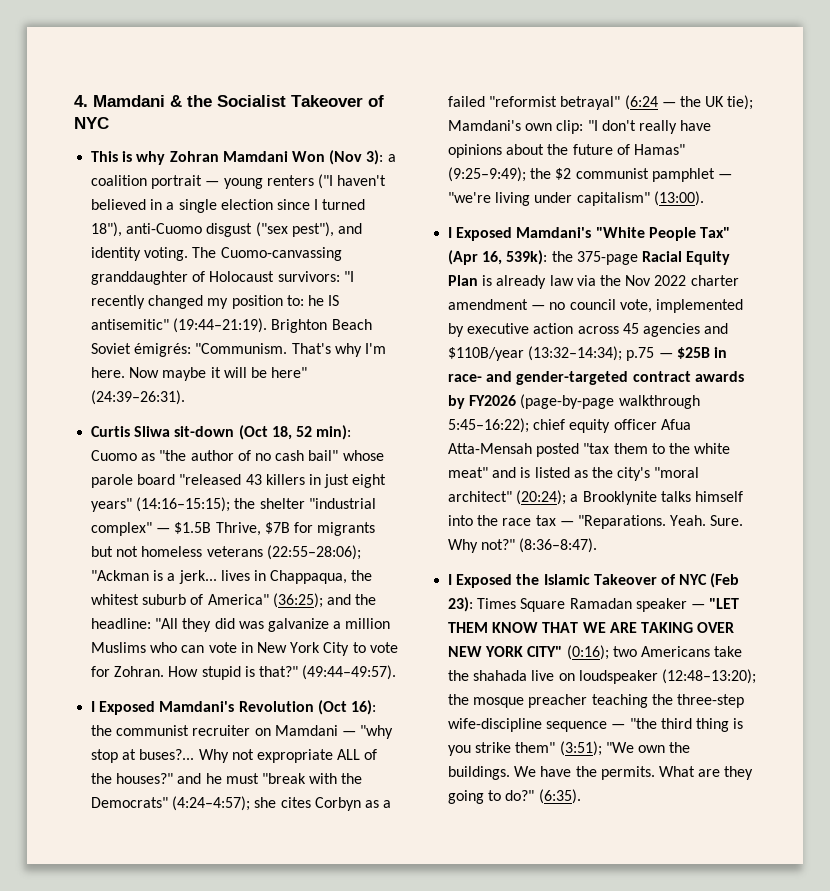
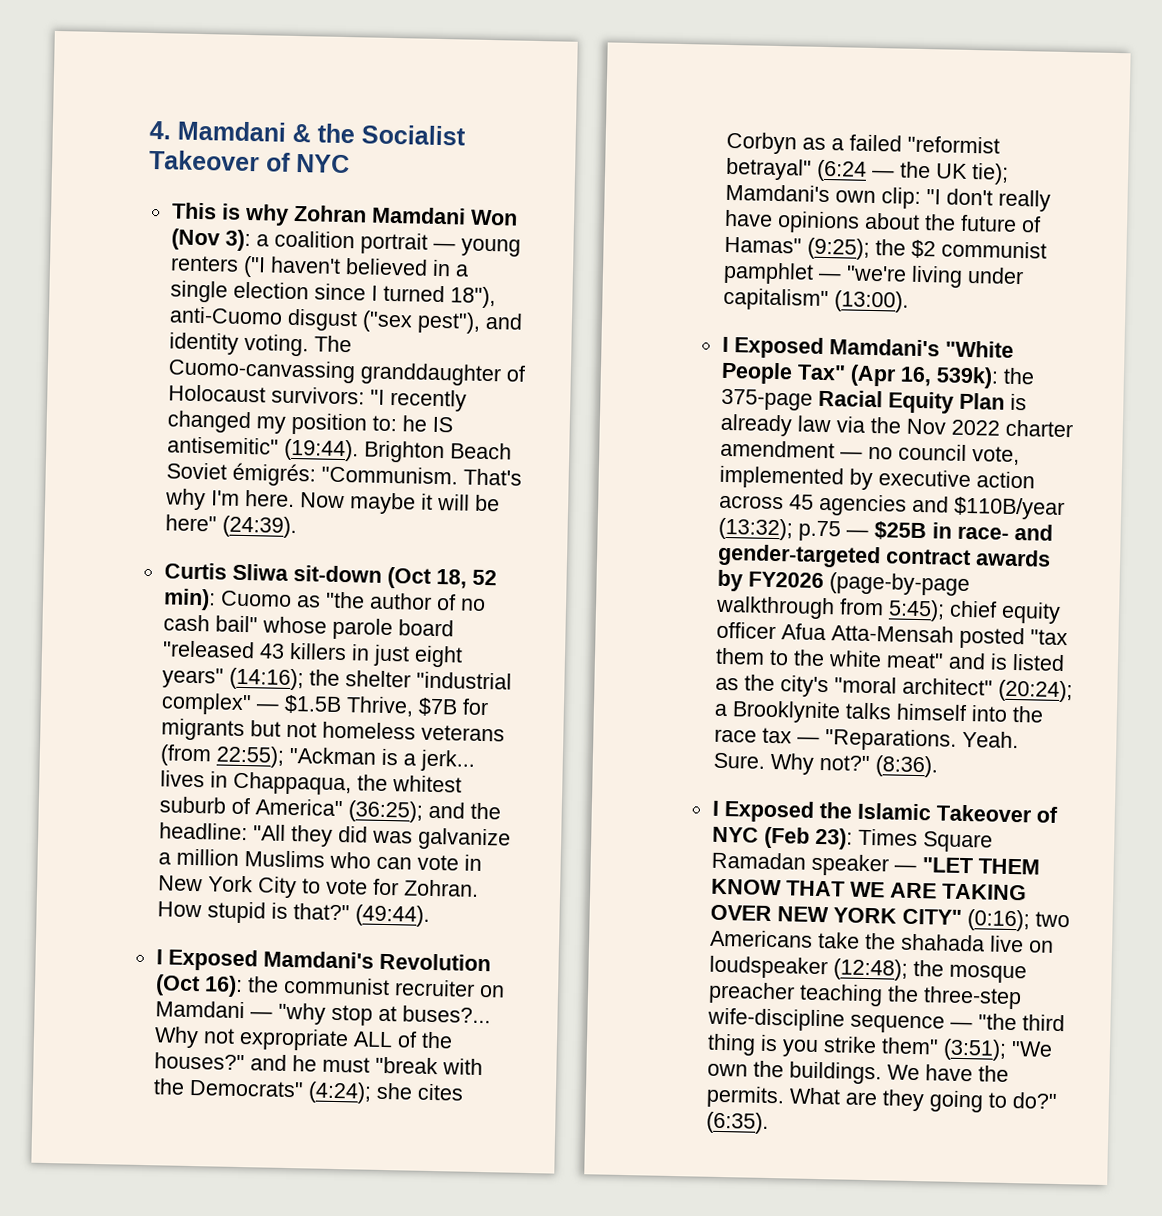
- The Cuomo-canvassing granddaughter of Holocaust survivors: "I recently changed my position to: he IS antisemitic" (19:44–21:19).
+ The Cuomo-canvassing granddaughter of Holocaust survivors: "I recently changed my position to: he IS antisemitic" (19:44).
- Now maybe it will be here" (24:39–26:31).
+ Now maybe it will be here" (24:39).
- Cuomo as "the author of no cash bail" whose parole board "released 43 killers in just eight years" (14:16–15:15);
+ Cuomo as "the author of no cash bail" whose parole board "released 43 killers in just eight years" (14:16);
- the shelter "industrial complex" — $1.5B Thrive, $7B for migrants but not homeless veterans (22:55–28:06);
+ the shelter "industrial complex" — $1.5B Thrive, $7B for migrants but not homeless veterans (from 22:55);
- (49:44–49:57).
+ (49:44).
- Why not expropriate ALL of the houses?" and he must "break with the Democrats" (4:24–4:57); she cites Corbyn as a failed "reformist betrayal" (6:24 — the UK tie); Mamdani's own clip: "I don't really have opinions about the future of Hamas" (9:25–9:49); the $2 communist pamphlet — "we're living under capitalism" (13:00).
+ Why not expropriate ALL of the houses?" and he must "break with the Democrats" (4:24); she cites Corbyn as a failed "reformist betrayal" (6:24 — the UK tie); Mamdani's own clip: "I don't really have opinions about the future of Hamas" (9:25); the $2 communist pamphlet — "we're living under capitalism" (13:00).
- the 375-page Racial Equity Plan is already law via the Nov 2022 charter amendment — no council vote, implemented by executive action across 45 agencies and $110B/year (13:32–14:34);
+ the 375-page Racial Equity Plan is already law via the Nov 2022 charter amendment — no council vote, implemented by executive action across 45 agencies and $110B/year (13:32);
- p.75 — $25B in race- and gender-targeted contract awards by FY2026 (page-by-page walkthrough 5:45–16:22);
+ p.75 — $25B in race- and gender-targeted contract awards by FY2026 (page-by-page walkthrough from 5:45);
- (8:36–8:47).
+ (8:36).
- I Exposed the Islamic Takeover of NYC (Feb 23): Times Square Ramadan speaker — "LET THEM KNOW THAT WE ARE TAKING OVER NEW YORK CITY" (0:16); two Americans take the shahada live on loudspeaker (12:48–13:20); the mosque preacher teaching the three-step wife-discipline sequence — "the third thing is you strike them" (3:51); "We own the buildings.
+ I Exposed the Islamic Takeover of NYC (Feb 23): Times Square Ramadan speaker — "LET THEM KNOW THAT WE ARE TAKING OVER NEW YORK CITY" (0:16); two Americans take the shahada live on loudspeaker (12:48); the mosque preacher teaching the three-step wife-discipline sequence — "the third thing is you strike them" (3:51); "We own the buildings.

